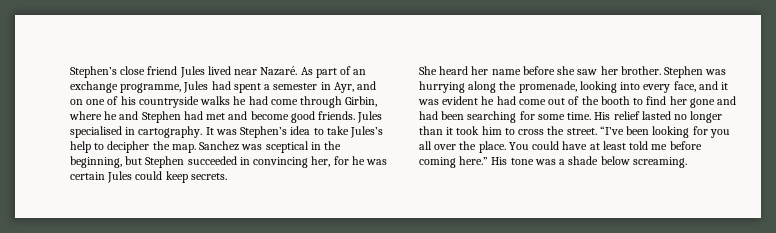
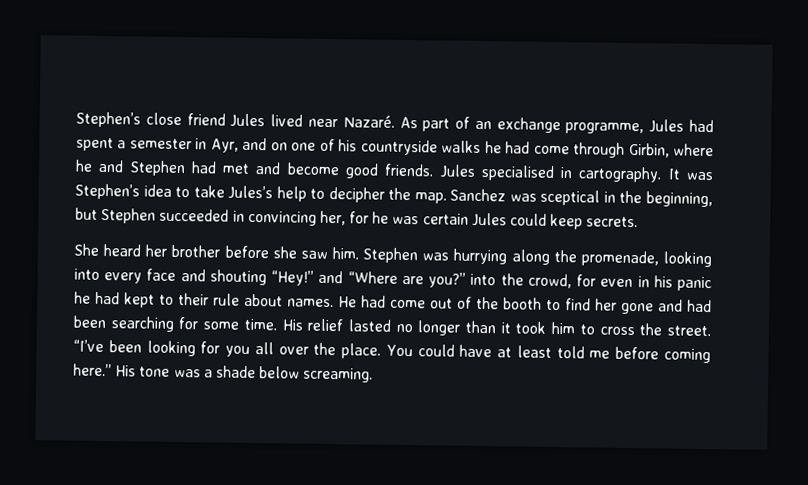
- She heard her name before she saw her brother.
+ She heard her brother before she saw him.
- Stephen was hurrying along the promenade, looking into every face, and it was evident he had come out of the booth to find her gone and had been searching for some time.
+ Stephen was hurrying along the promenade, looking into every face and shouting “Hey!” and “Where are you?” into the crowd, for even in his panic he had kept to their rule about names. He had come out of the booth to find her gone and had been searching for some time.

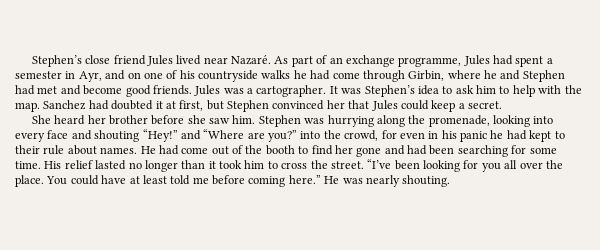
- Jules specialised in cartography.
+ Jules was a cartographer.
- It was Stephen’s idea to take Jules’s help to decipher the map. Sanchez was sceptical in the beginning, but Stephen succeeded in convincing her, for he was certain Jules could keep secrets.
+ It was Stephen’s idea to ask him to help with the map. Sanchez had doubted it at first, but Stephen convinced her that Jules could keep a secret.
- His tone was a shade below screaming.
+ He was nearly shouting.

